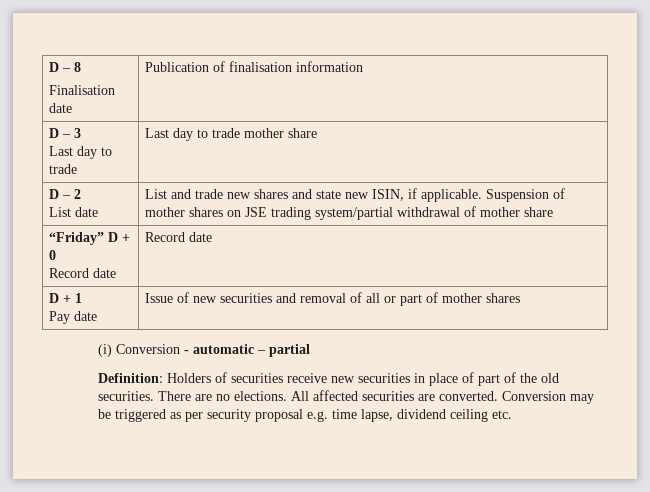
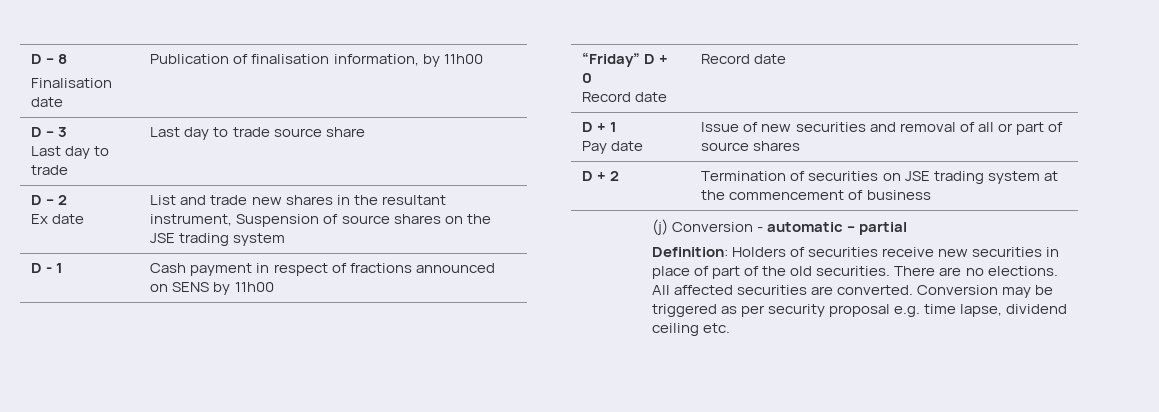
  D – 8
- Finalisation date | Publication of finalisation information
+ Finalisation date | Publication of finalisation information, by 11h00
  D – 3
- Last day to trade | Last day to trade mother share
+ Last day to trade | Last day to trade source share
  D – 2
- List date | List and trade new shares and state new ISIN, if applicable. Suspension of mother shares on JSE trading system/partial withdrawal of mother share
+ Ex date | List and trade new shares in the resultant instrument, Suspension of source shares on the JSE trading system
+ D - 1 | Cash payment in respect of fractions announced on SENS by 11h00
  D + 1
- Pay date | Issue of new securities and removal of all or part of mother shares
- (i) Conversion - automatic – partial
+ Pay date | Issue of new securities and removal of all or part of source shares
+ D + 2 | Termination of securities on JSE trading system at the commencement of business
+ (j) Conversion - automatic – partial

